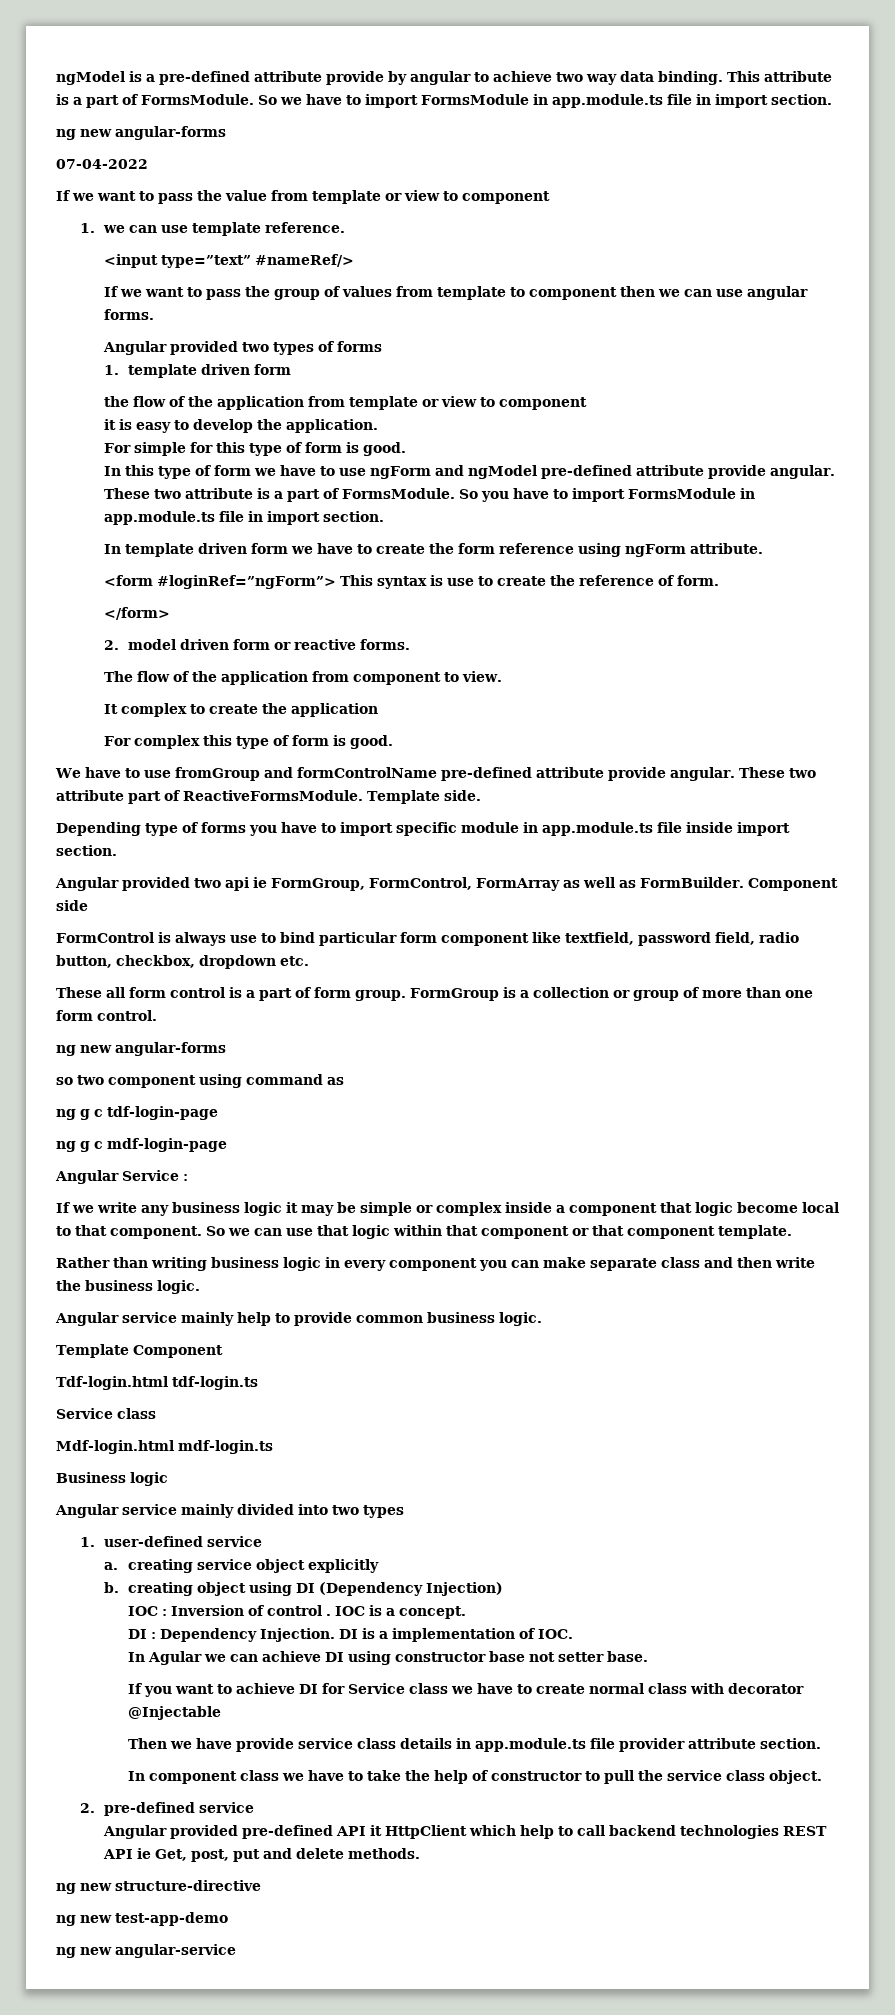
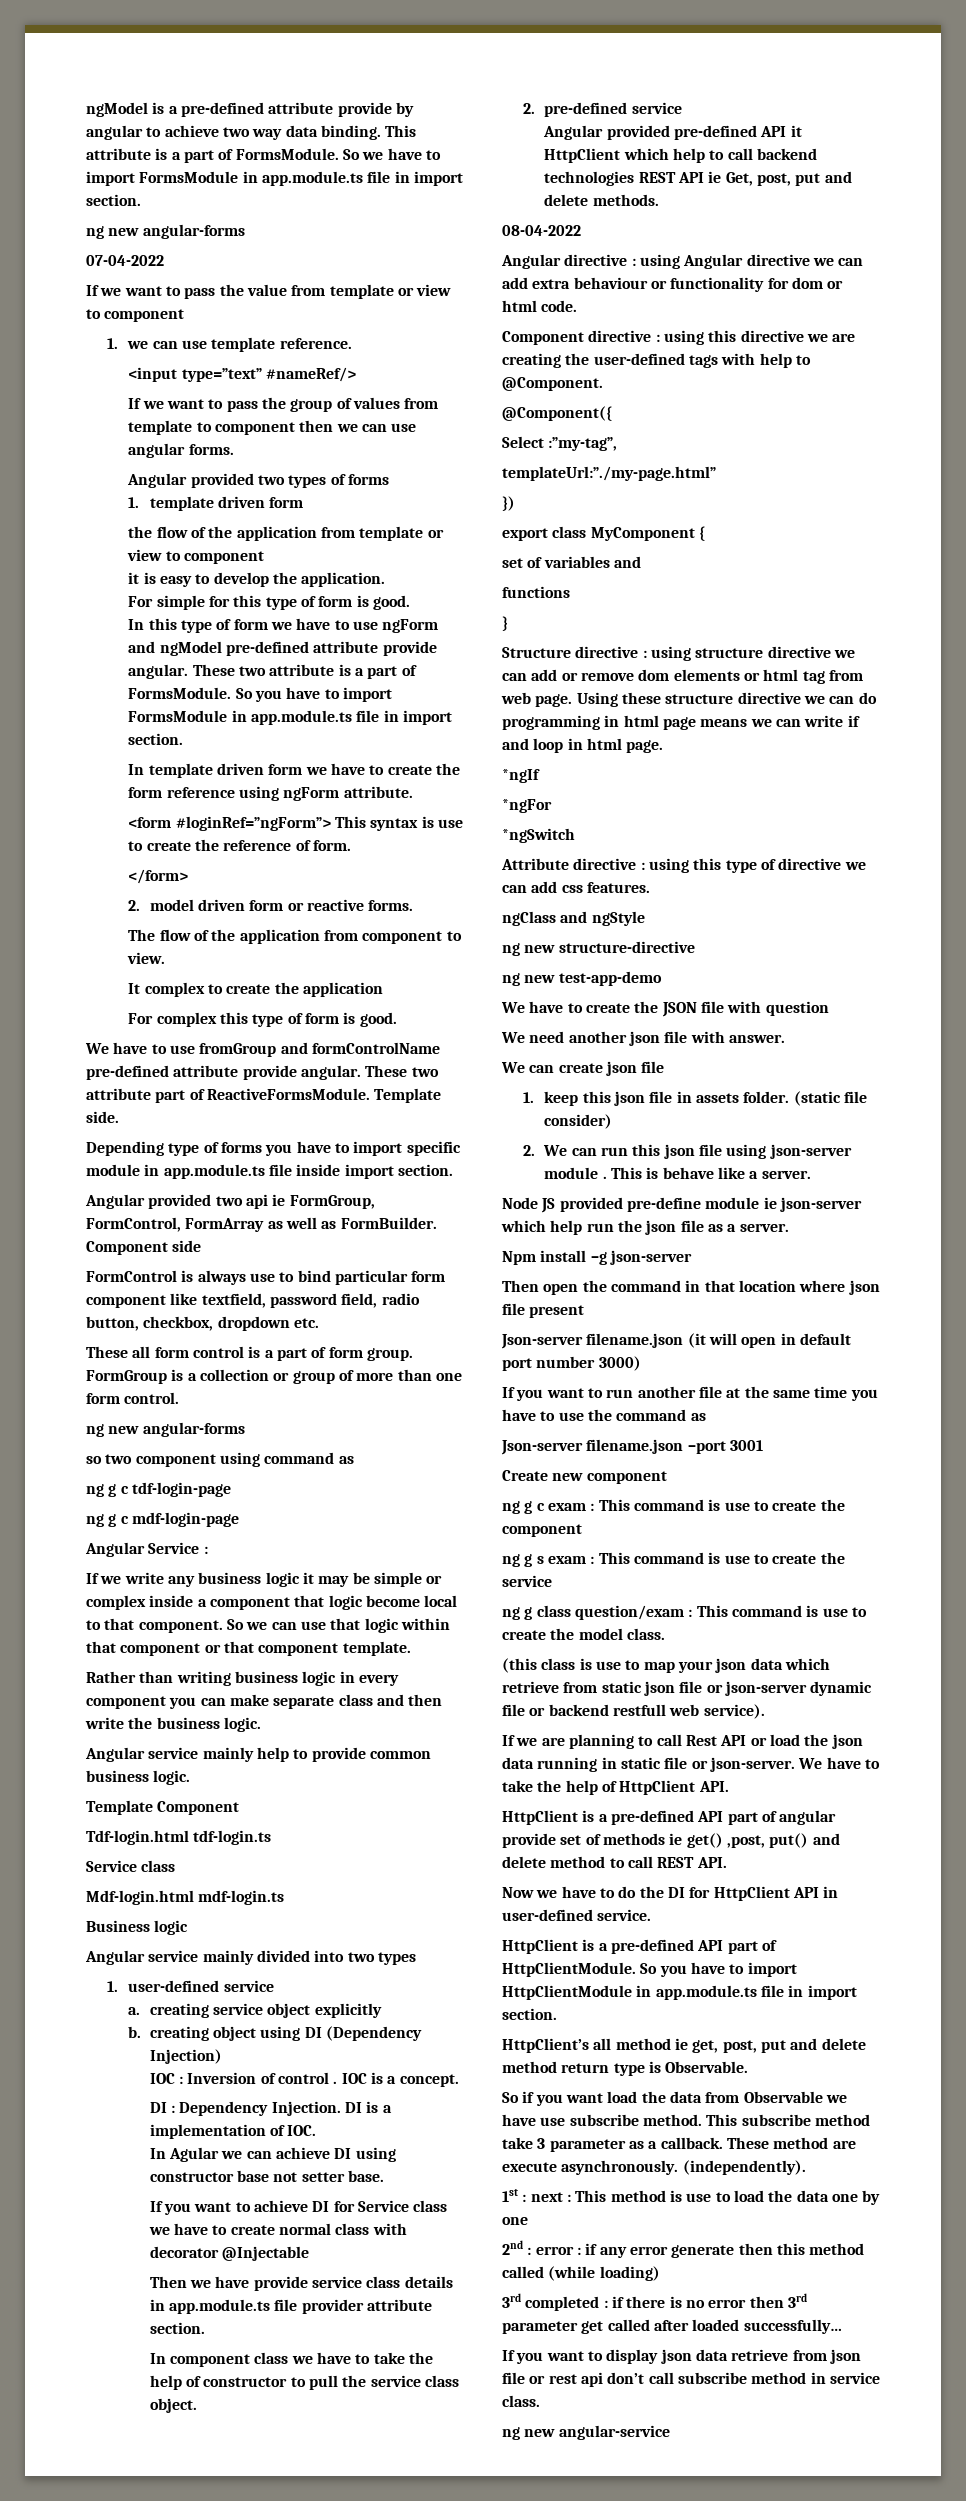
+ 08-04-2022
+ Angular directive : using Angular directive we can add extra behaviour or functionality for dom or html code.
+ Component directive : using this directive we are creating the user-defined tags with help to @Component.
+ @Component({
+ Select :”my-tag”,
+ templateUrl:”./my-page.html”
+ })
+ export class MyComponent {
+ set of variables and
+ functions
+ }
+ Structure directive : using structure directive we can add or remove dom elements or html tag from web page. Using these structure directive we can do programming in html page means we can write if and loop in html page.
+ *ngIf
+ *ngFor
+ *ngSwitch
+ Attribute directive : using this type of directive we can add css features.
+ ngClass and ngStyle
+ We have to create the JSON file with question
+ We need another json file with answer.
+ We can create json file
+ 1. keep this json file in assets folder. (static file consider)
+ 2. We can run this json file using json-server module . This is behave like a server.
+ Node JS provided pre-define module ie json-server which help run the json file as a server.
+ Npm install –g json-server
+ Then open the command in that location where json file present
+ Json-server filename.json (it will open in default port number 3000)
+ If you want to run another file at the same time you have to use the command as
+ Json-server filename.json –port 3001
+ Create new component
+ ng g c exam : This command is use to create the component
+ ng g s exam : This command is use to create the service
+ ng g class question/exam : This command is use to create the model class.
+ (this class is use to map your json data which retrieve from static json file or json-server dynamic file or backend restfull web service).
+ If we are planning to call Rest API or load the json data running in static file or json-server. We have to take the help of HttpClient API.
+ HttpClient is a pre-defined API part of angular provide set of methods ie get() ,post, put() and delete method to call REST API.
+ Now we have to do the DI for HttpClient API in user-defined service.
+ HttpClient is a pre-defined API part of HttpClientModule. So you have to import HttpClientModule in app.module.ts file in import section.
+ HttpClient’s all method ie get, post, put and delete method return type is Observable.
+ So if you want load the data from Observable we have use subscribe method. This subscribe method take 3 parameter as a callback. These method are execute asynchronously. (independently).
+ 1st : next : This method is use to load the data one by one
+ 2nd : error : if any error generate then this method called (while loading)
+ 3rd completed : if there is no error then 3rd parameter get called after loaded successfully…
+ If you want to display json data retrieve from json file or rest api don’t call subscribe method in service class.

